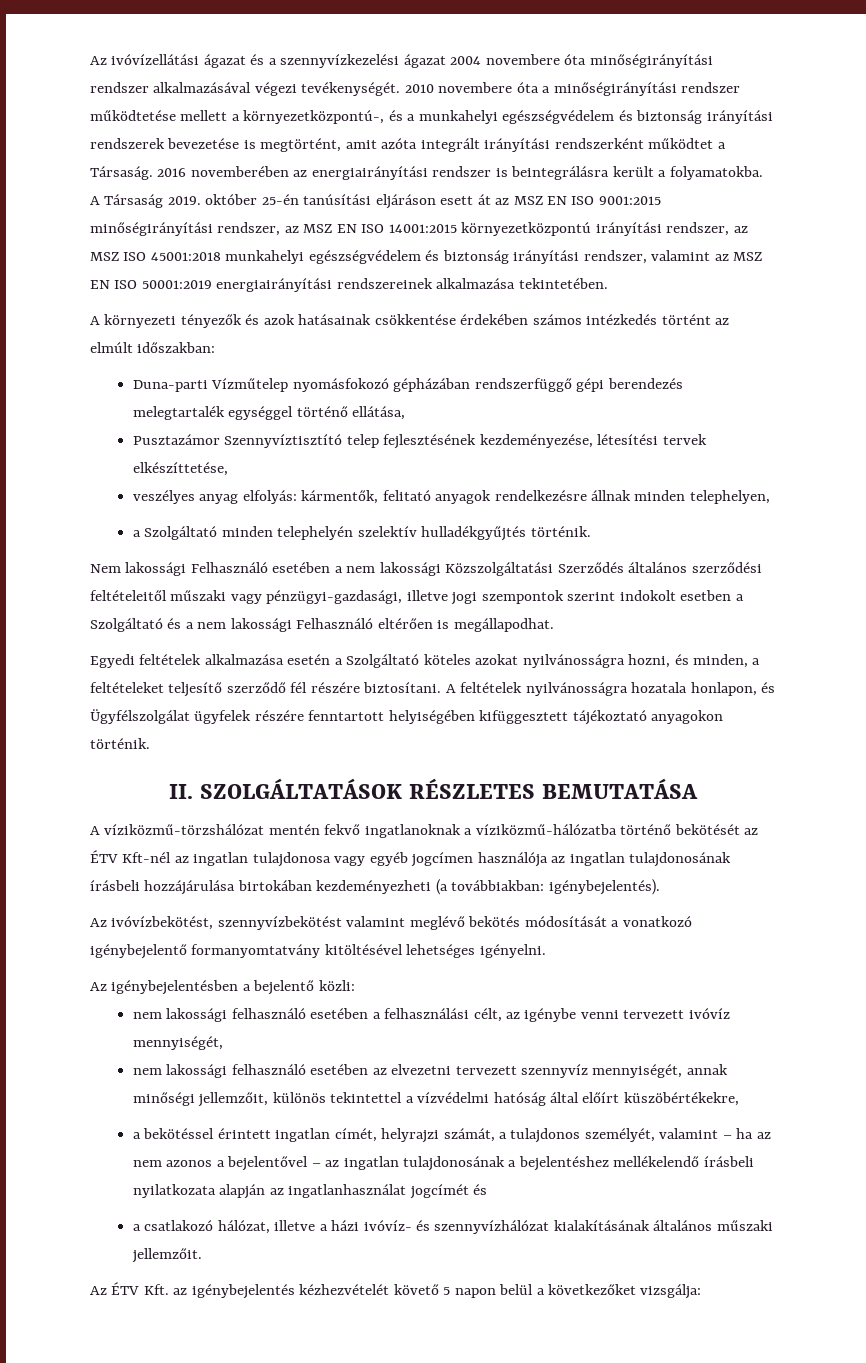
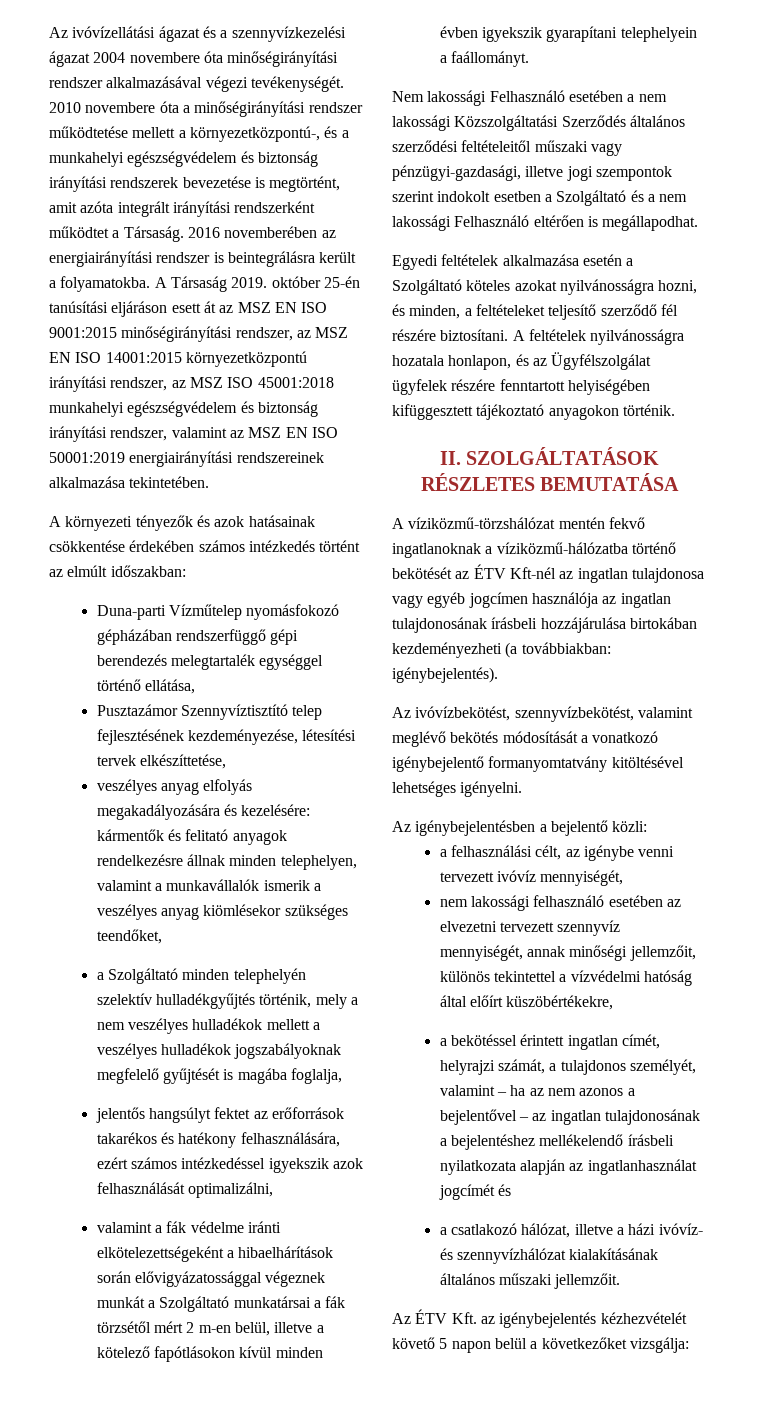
- veszélyes anyag elfolyás: kármentők, felitató anyagok rendelkezésre állnak minden telephelyen,
+ veszélyes anyag elfolyás megakadályozására és kezelésére: kármentők és felitató anyagok rendelkezésre állnak minden telephelyen, valamint a munkavállalók ismerik a veszélyes anyag kiömlésekor szükséges teendőket,
- a Szolgáltató minden telephelyén szelektív hulladékgyűjtés történik.
+ a Szolgáltató minden telephelyén szelektív hulladékgyűjtés történik, mely a nem veszélyes hulladékok mellett a veszélyes hulladékok jogszabályoknak megfelelő gyűjtését is magába foglalja,
+ jelentős hangsúlyt fektet az erőforrások takarékos és hatékony felhasználására, ezért számos intézkedéssel igyekszik azok felhasználását optimalizálni,
+ valamint a fák védelme iránti elkötelezettségeként a hibaelhárítások során elővigyázatossággal végeznek munkát a Szolgáltató munkatársai a fák törzsétől mért 2 m-en belül, illetve a kötelező fapótlásokon kívül minden évben igyekszik gyarapítani telephelyein a faállományt.
- A feltételek nyilvánosságra hozatala honlapon, és Ügyfélszolgálat ügyfelek részére fenntartott helyiségében kifüggesztett tájékoztató anyagokon történik.
+ A feltételek nyilvánosságra hozatala honlapon, és az Ügyfélszolgálat ügyfelek részére fenntartott helyiségében kifüggesztett tájékoztató anyagokon történik.
- Az ivóvízbekötést, szennyvízbekötést valamint meglévő bekötés módosítását a vonatkozó igénybejelentő formanyomtatvány kitöltésével lehetséges igényelni.
+ Az ivóvízbekötést, szennyvízbekötést, valamint meglévő bekötés módosítását a vonatkozó igénybejelentő formanyomtatvány kitöltésével lehetséges igényelni.
- nem lakossági felhasználó esetében a felhasználási célt, az igénybe venni tervezett ivóvíz mennyiségét,
+ a felhasználási célt, az igénybe venni tervezett ivóvíz mennyiségét,

